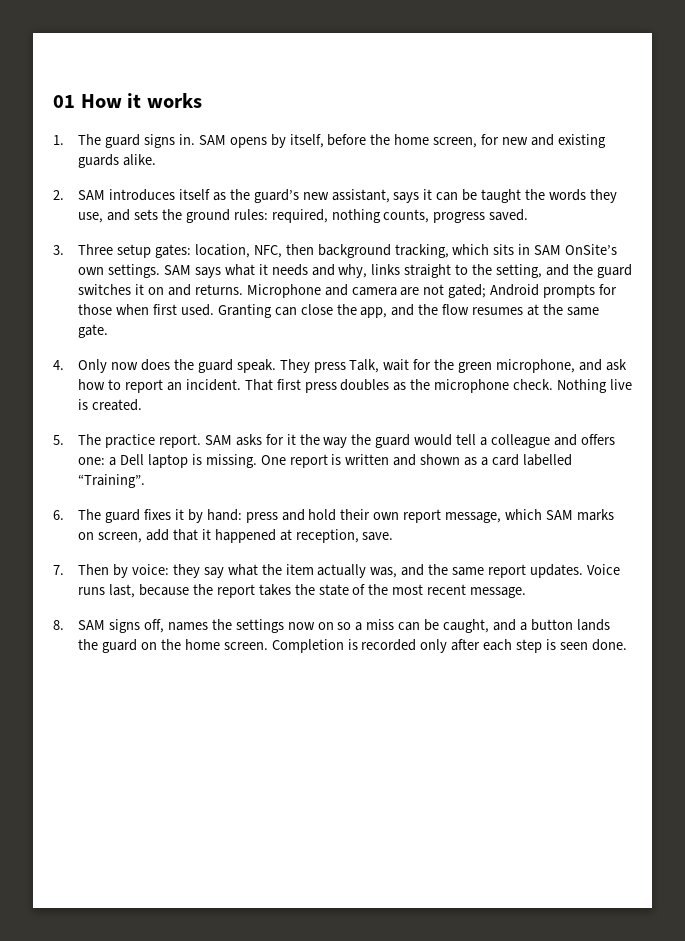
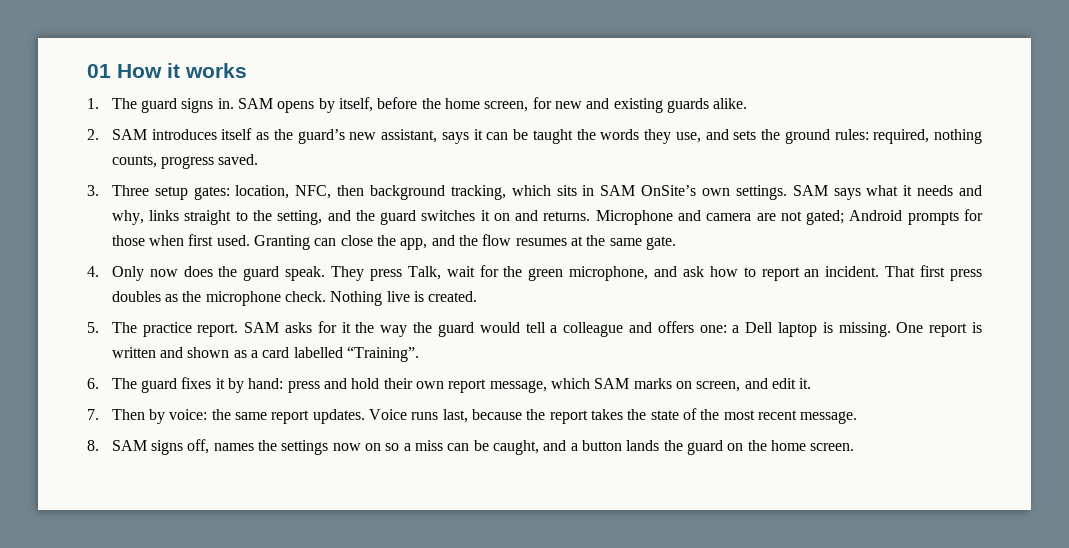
- 6. The guard fixes it by hand: press and hold their own report message, which SAM marks on screen, add that it happened at reception, save.
- 7. Then by voice: they say what the item actually was, and the same report updates.
+ 6. The guard fixes it by hand: press and hold their own report message, which SAM marks on screen, and edit it.
+ 7. Then by voice: the same report updates.
- Completion is recorded only after each step is seen done.

